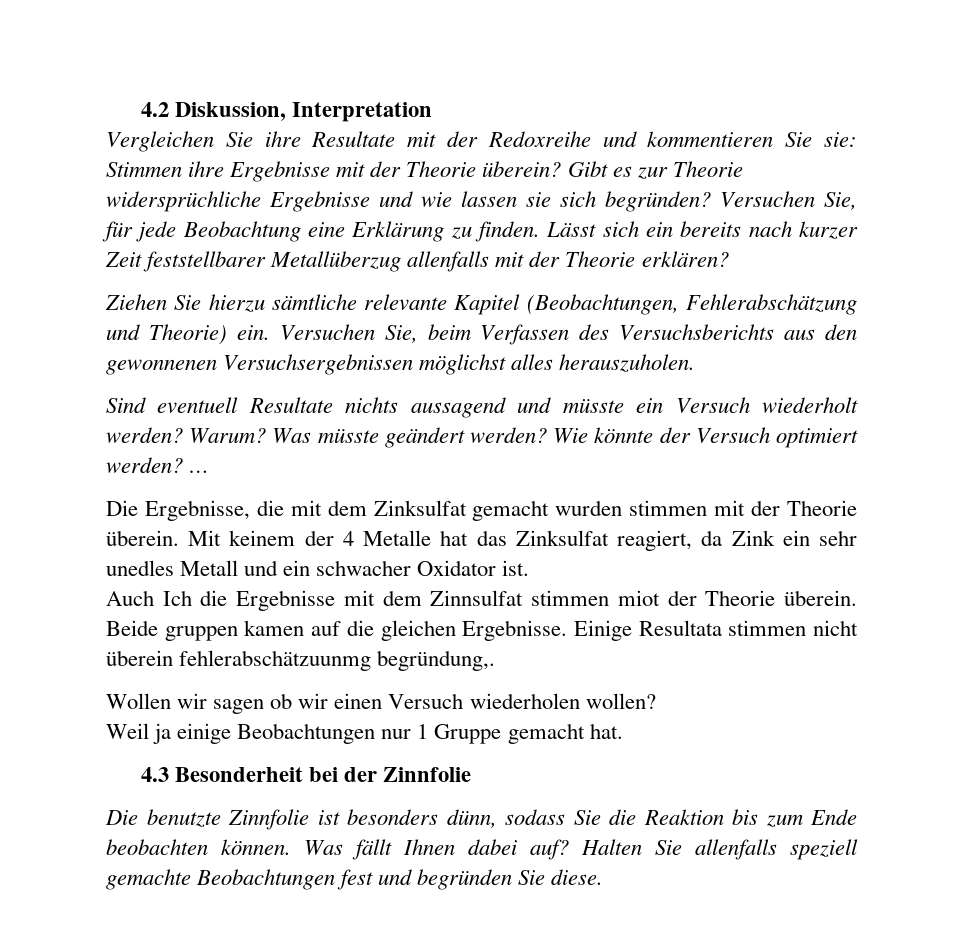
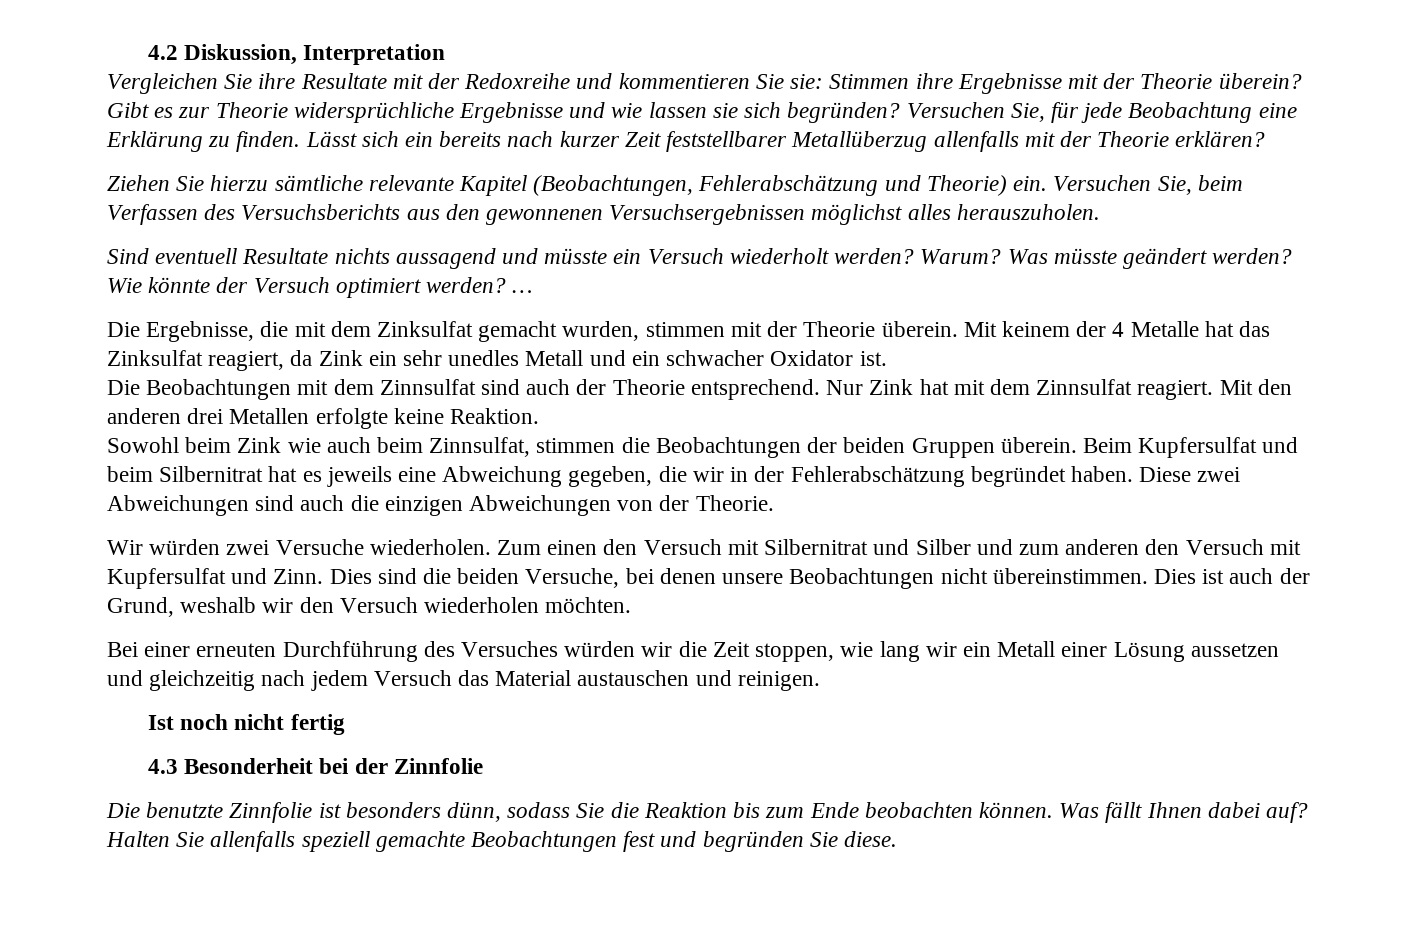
- Die Ergebnisse, die mit dem Zinksulfat gemacht wurden stimmen mit der Theorie überein.
+ Die Ergebnisse, die mit dem Zinksulfat gemacht wurden, stimmen mit der Theorie überein.
- Auch Ich die Ergebnisse mit dem Zinnsulfat stimmen miot der Theorie überein. Beide gruppen kamen auf die gleichen Ergebnisse. Einige Resultata stimmen nicht überein fehlerabschätzuunmg begründung,.
- Wollen wir sagen ob wir einen Versuch wiederholen wollen?
- Weil ja einige Beobachtungen nur 1 Gruppe gemacht hat.
+ Die Beobachtungen mit dem Zinnsulfat sind auch der Theorie entsprechend. Nur Zink hat mit dem Zinnsulfat reagiert. Mit den anderen drei Metallen erfolgte keine Reaktion.
+ Sowohl beim Zink wie auch beim Zinnsulfat, stimmen die Beobachtungen der beiden Gruppen überein. Beim Kupfersulfat und beim Silbernitrat hat es jeweils eine Abweichung gegeben, die wir in der Fehlerabschätzung begründet haben. Diese zwei Abweichungen sind auch die einzigen Abweichungen von der Theorie.
+ Wir würden zwei Versuche wiederholen. Zum einen den Versuch mit Silbernitrat und Silber und zum anderen den Versuch mit Kupfersulfat und Zinn. Dies sind die beiden Versuche, bei denen unsere Beobachtungen nicht übereinstimmen. Dies ist auch der Grund, weshalb wir den Versuch wiederholen möchten.
+ Bei einer erneuten Durchführung des Versuches würden wir die Zeit stoppen, wie lang wir ein Metall einer Lösung aussetzen und gleichzeitig nach jedem Versuch das Material austauschen und reinigen.
+ Ist noch nicht fertig

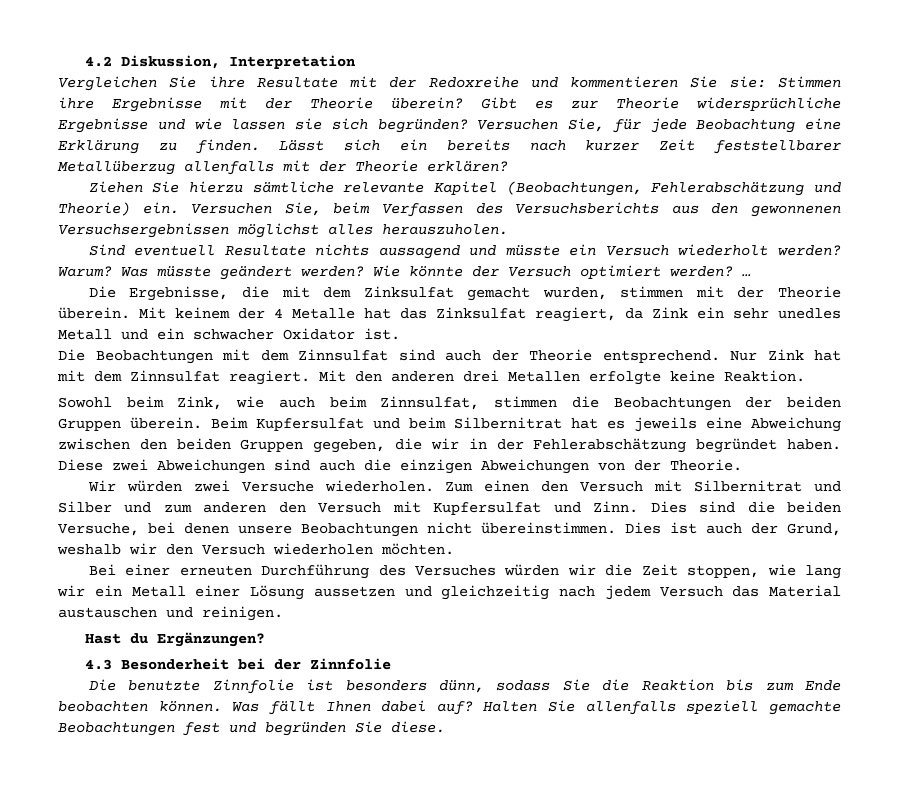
- Sowohl beim Zink wie auch beim Zinnsulfat, stimmen die Beobachtungen der beiden Gruppen überein.
+ Sowohl beim Zink, wie auch beim Zinnsulfat, stimmen die Beobachtungen der beiden Gruppen überein.
- Beim Kupfersulfat und beim Silbernitrat hat es jeweils eine Abweichung gegeben, die wir in der Fehlerabschätzung begründet haben.
+ Beim Kupfersulfat und beim Silbernitrat hat es jeweils eine Abweichung zwischen den beiden Gruppen gegeben, die wir in der Fehlerabschätzung begründet haben.
- Ist noch nicht fertig
+ Hast du Ergänzungen?

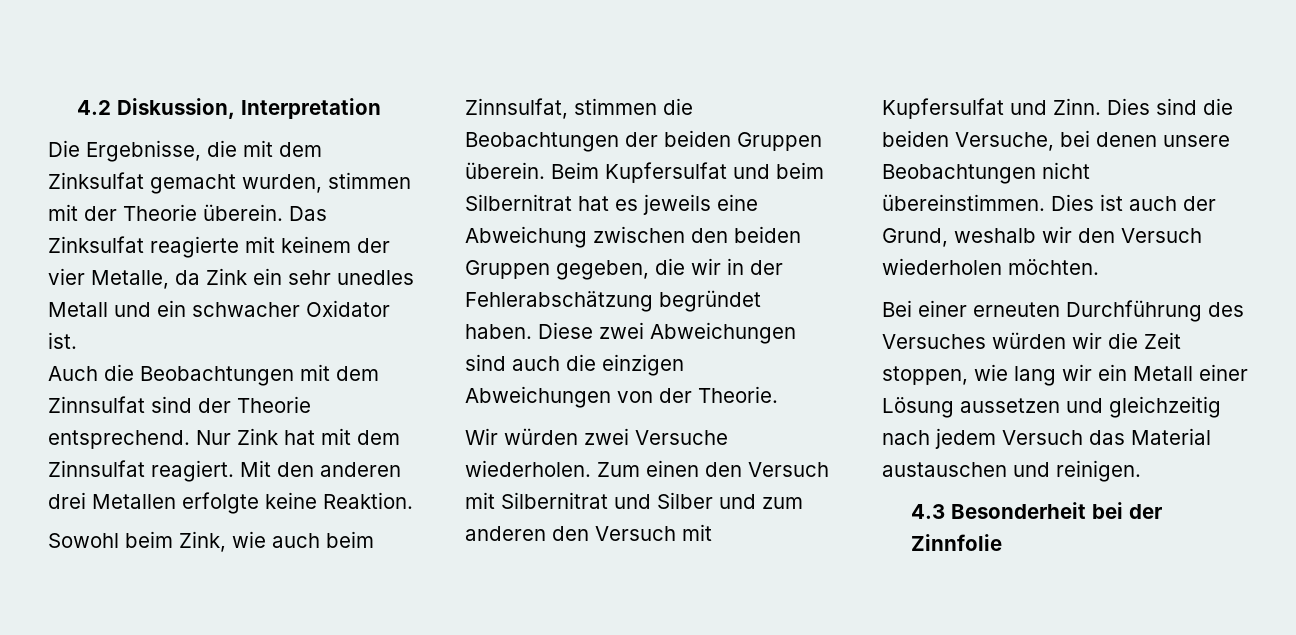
- Vergleichen Sie ihre Resultate mit der Redoxreihe und kommentieren Sie sie: Stimmen ihre Ergebnisse mit der Theorie überein? Gibt es zur Theorie widersprüchliche Ergebnisse und wie lassen sie sich begründen? Versuchen Sie, für jede Beobachtung eine Erklärung zu finden. Lässt sich ein bereits nach kurzer Zeit feststellbarer Metallüberzug allenfalls mit der Theorie erklären?
- Ziehen Sie hierzu sämtliche relevante Kapitel (Beobachtungen, Fehlerabschätzung und Theorie) ein. Versuchen Sie, beim Verfassen des Versuchsberichts aus den gewonnenen Versuchsergebnissen möglichst alles herauszuholen.
- Sind eventuell Resultate nichts aussagend und müsste ein Versuch wiederholt werden? Warum? Was müsste geändert werden? Wie könnte der Versuch optimiert werden? …
- Mit keinem der 4 Metalle hat das Zinksulfat reagiert, da Zink ein sehr unedles Metall und ein schwacher Oxidator ist.
+ Das Zinksulfat reagierte mit keinem der vier Metalle, da Zink ein sehr unedles Metall und ein schwacher Oxidator ist.
- Die Beobachtungen mit dem Zinnsulfat sind auch der Theorie entsprechend.
+ Auch die Beobachtungen mit dem Zinnsulfat sind der Theorie entsprechend.
- Hast du Ergänzungen?
- Die benutzte Zinnfolie ist besonders dünn, sodass Sie die Reaktion bis zum Ende beobachten können. Was fällt Ihnen dabei auf? Halten Sie allenfalls speziell gemachte Beobachtungen fest und begründen Sie diese.

